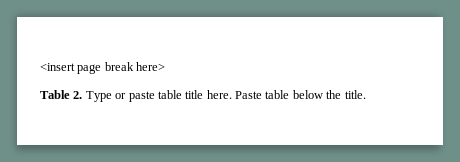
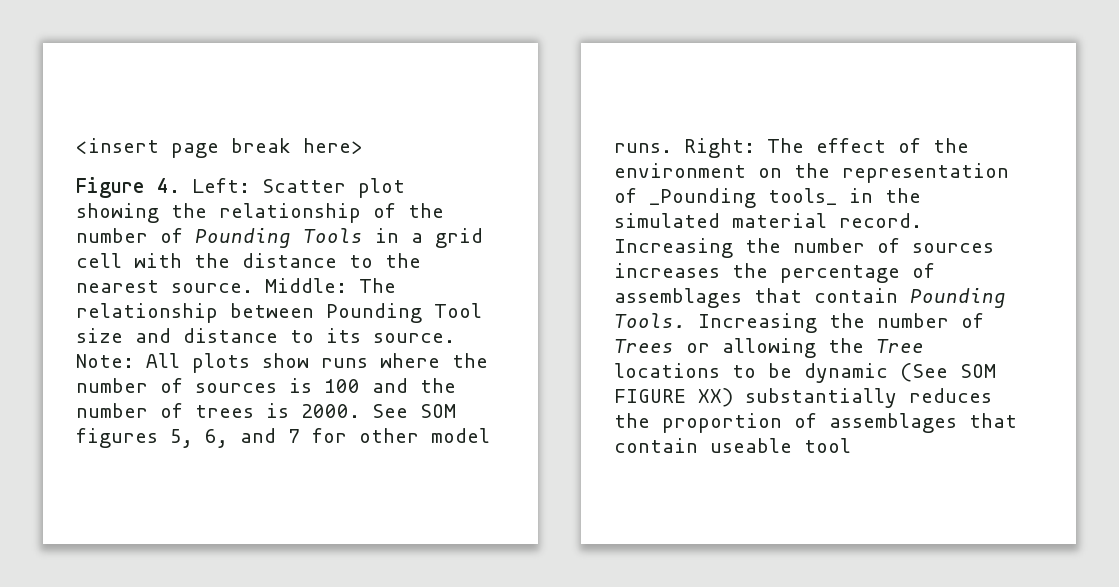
- Table 2. Type or paste table title here. Paste table below the title.
+ Figure 4. Left: Scatter plot showing the relationship of the number of Pounding Tools in a grid cell with the distance to the nearest source. Middle: The relationship between Pounding Tool size and distance to its source. Note: All plots show runs where the number of sources is 100 and the number of trees is 2000. See SOM figures 5, 6, and 7 for other model runs. Right: The effect of the environment on the representation of _Pounding tools_ in the simulated material record. Increasing the number of sources increases the percentage of assemblages that contain Pounding Tools. Increasing the number of Trees or allowing the Tree locations to be dynamic (See SOM FIGURE XX) substantially reduces the proportion of assemblages that contain useable tool

